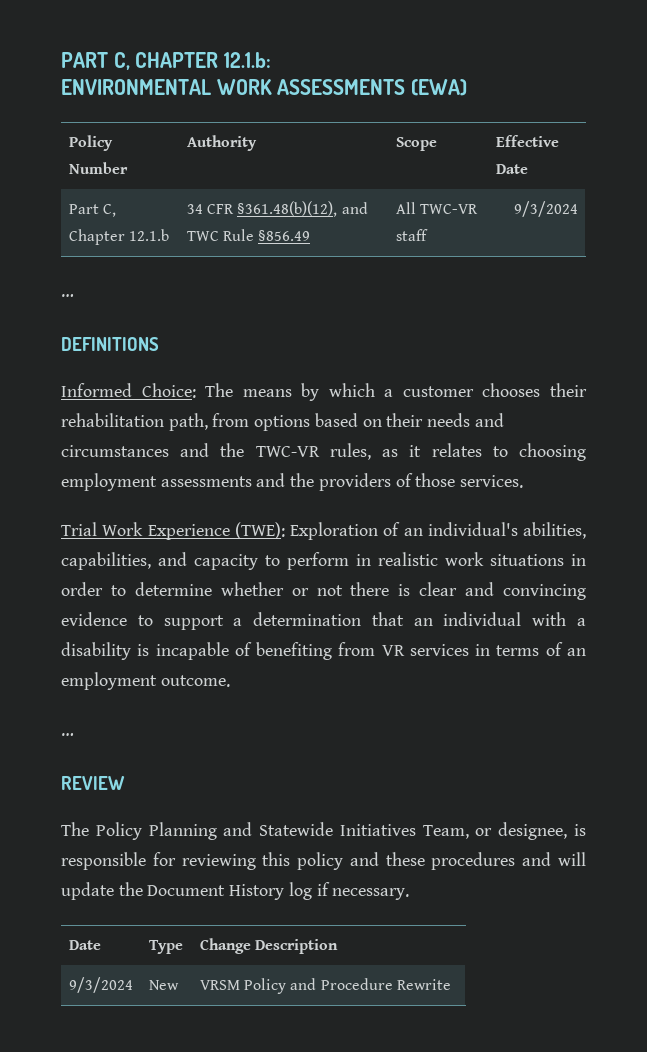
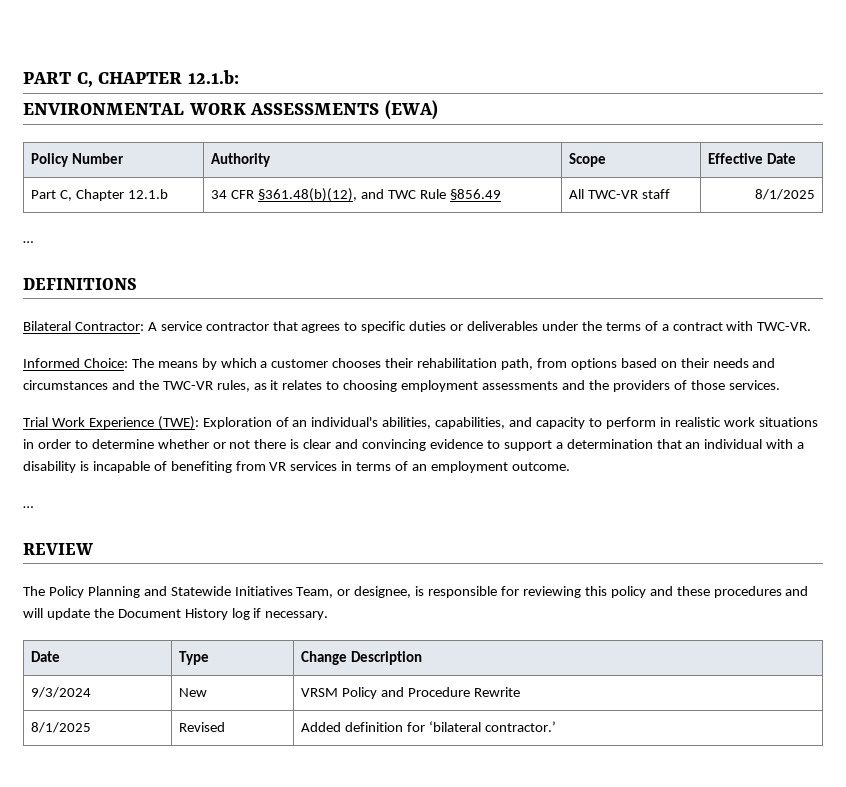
- Part C, Chapter 12.1.b | 34 CFR §361.48(b)(12), and TWC Rule §856.49 | All TWC-VR staff | 9/3/2024
+ Part C, Chapter 12.1.b | 34 CFR §361.48(b)(12), and TWC Rule §856.49 | All TWC-VR staff | 8/1/2025
+ Bilateral Contractor: A service contractor that agrees to specific duties or deliverables under the terms of a contract with TWC-VR.
+ 8/1/2025 | Revised | Added definition for ‘bilateral contractor.’

